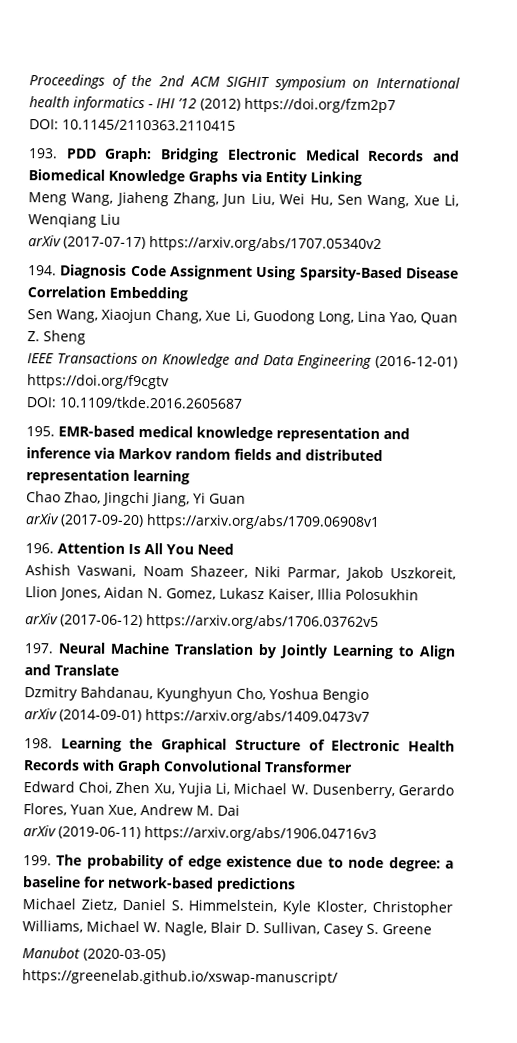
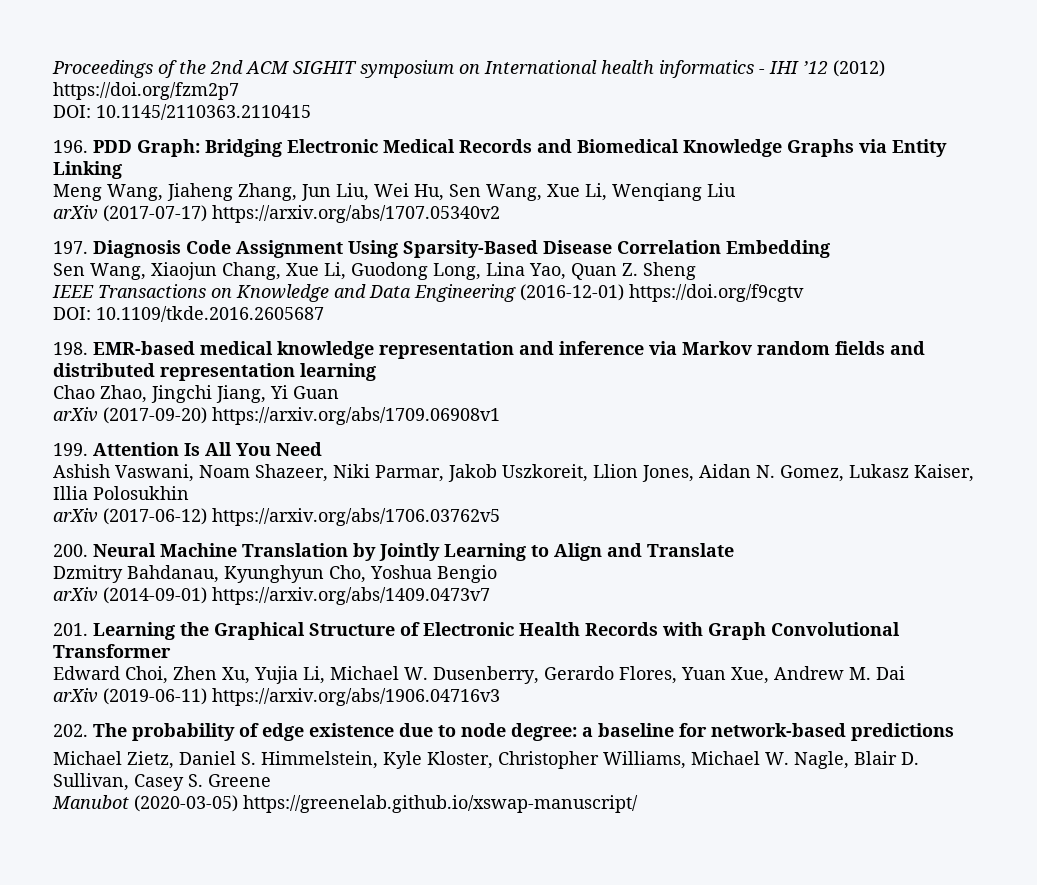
- 193. PDD Graph: Bridging Electronic Medical Records and Biomedical Knowledge Graphs via Entity Linking
+ 196. PDD Graph: Bridging Electronic Medical Records and Biomedical Knowledge Graphs via Entity Linking
- 194. Diagnosis Code Assignment Using Sparsity-Based Disease Correlation Embedding
+ 197. Diagnosis Code Assignment Using Sparsity-Based Disease Correlation Embedding
- 195. EMR-based medical knowledge representation and inference via Markov random fields and distributed representation learning
+ 198. EMR-based medical knowledge representation and inference via Markov random fields and distributed representation learning
- 196. Attention Is All You Need
+ 199. Attention Is All You Need
- 197. Neural Machine Translation by Jointly Learning to Align and Translate
+ 200. Neural Machine Translation by Jointly Learning to Align and Translate
- 198. Learning the Graphical Structure of Electronic Health Records with Graph Convolutional Transformer
+ 201. Learning the Graphical Structure of Electronic Health Records with Graph Convolutional Transformer
- 199. The probability of edge existence due to node degree: a baseline for network-based predictions
+ 202. The probability of edge existence due to node degree: a baseline for network-based predictions

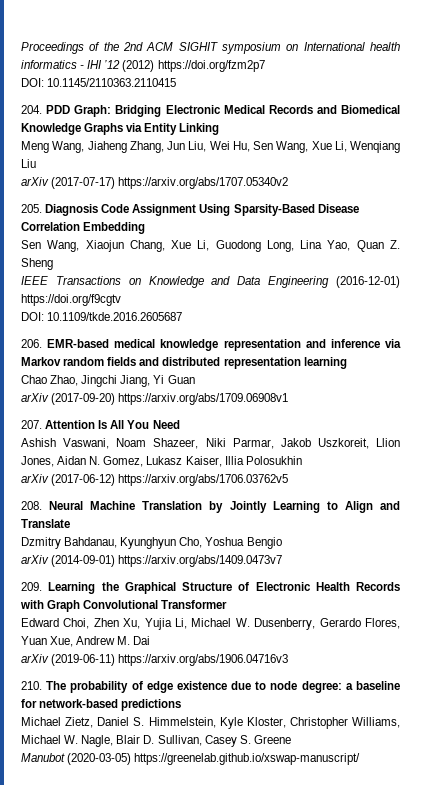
- 196. PDD Graph: Bridging Electronic Medical Records and Biomedical Knowledge Graphs via Entity Linking
+ 204. PDD Graph: Bridging Electronic Medical Records and Biomedical Knowledge Graphs via Entity Linking
- 197. Diagnosis Code Assignment Using Sparsity-Based Disease Correlation Embedding
+ 205. Diagnosis Code Assignment Using Sparsity-Based Disease Correlation Embedding
- 198. EMR-based medical knowledge representation and inference via Markov random fields and distributed representation learning
+ 206. EMR-based medical knowledge representation and inference via Markov random fields and distributed representation learning
- 199. Attention Is All You Need
+ 207. Attention Is All You Need
- 200. Neural Machine Translation by Jointly Learning to Align and Translate
+ 208. Neural Machine Translation by Jointly Learning to Align and Translate
- 201. Learning the Graphical Structure of Electronic Health Records with Graph Convolutional Transformer
+ 209. Learning the Graphical Structure of Electronic Health Records with Graph Convolutional Transformer
- 202. The probability of edge existence due to node degree: a baseline for network-based predictions
+ 210. The probability of edge existence due to node degree: a baseline for network-based predictions

